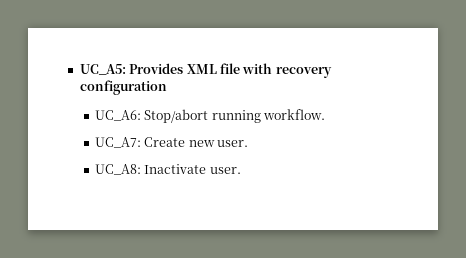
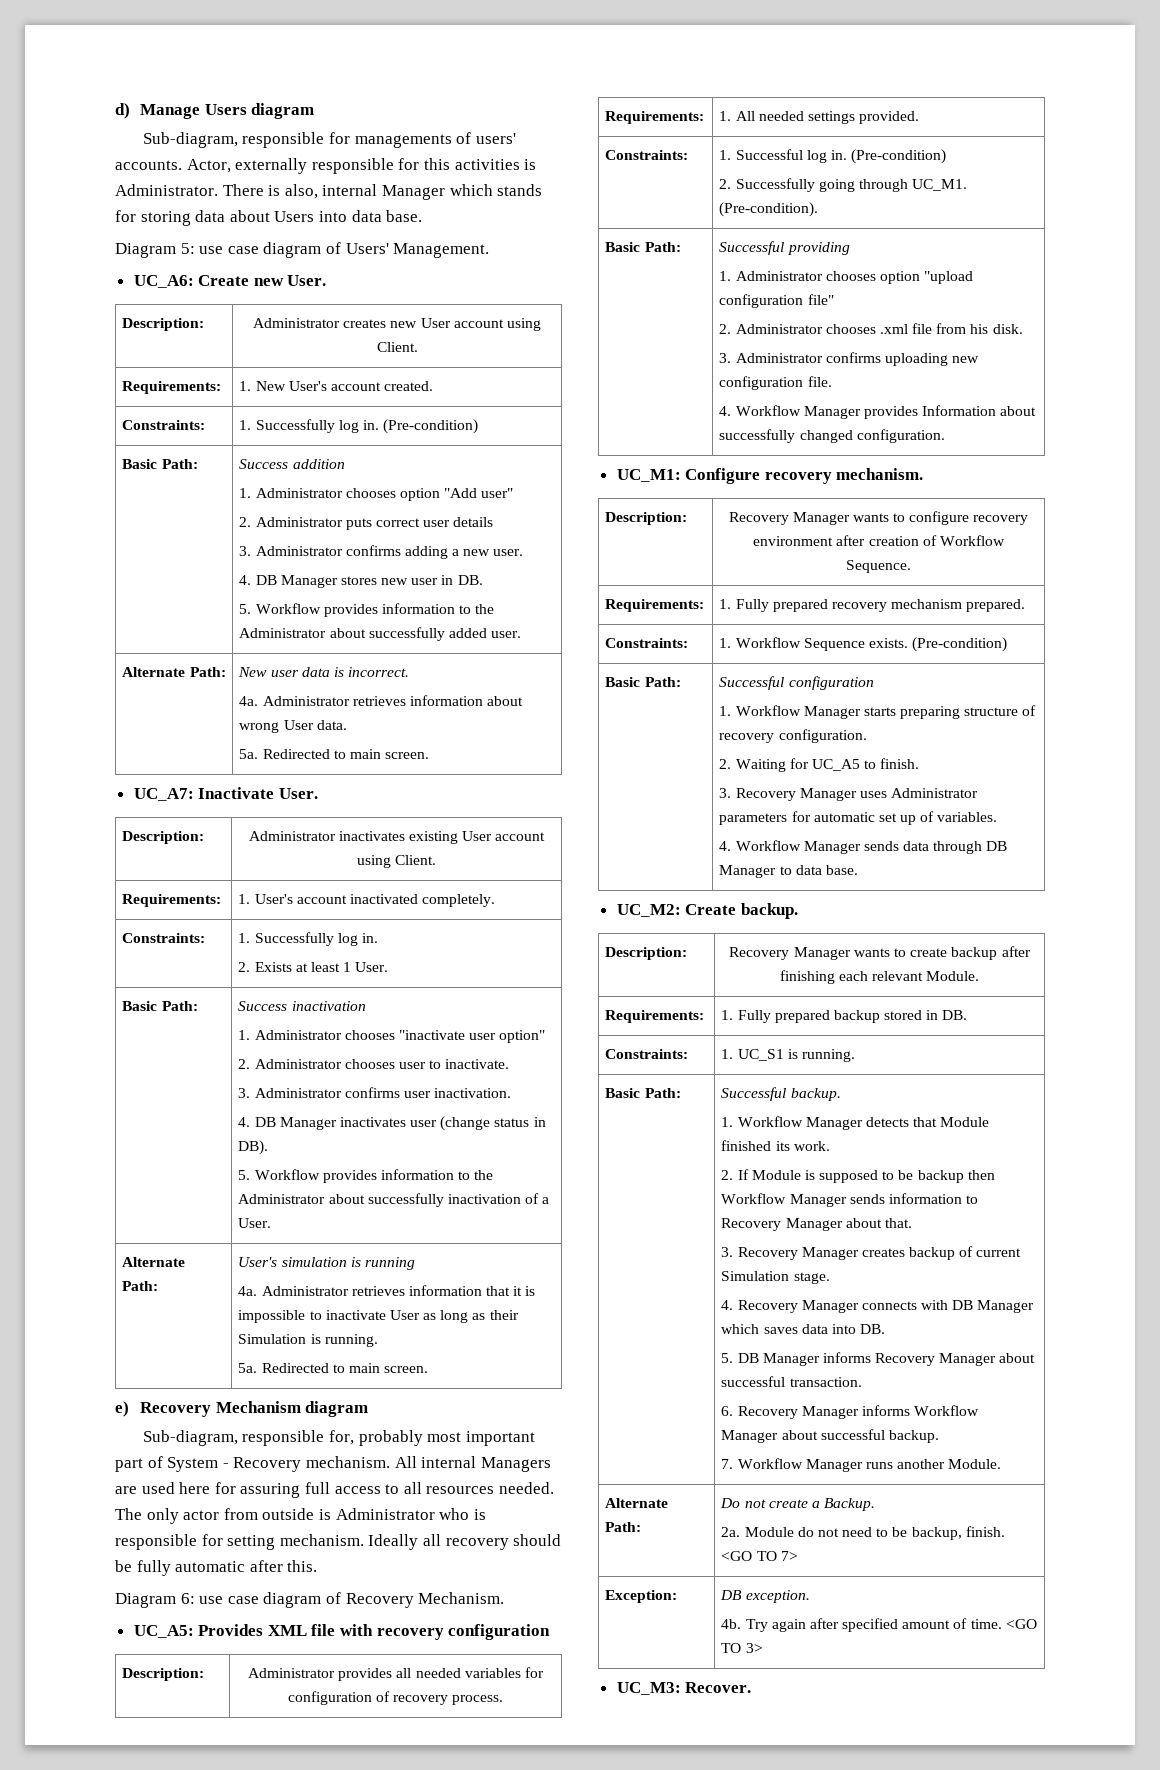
+ d) Manage Users diagram
+ Sub-diagram, responsible for managements of users' accounts. Actor, externally responsible for this activities is Administrator. There is also, internal Manager which stands for storing data about Users into data base.
+ Diagram 5: use case diagram of Users' Management.
+ UC_A6: Create new User.
+ Description: | Administrator creates new User account using Client.
+ Requirements: | 1. New User's account created.
+ Constraints: | 1. Successfully log in. (Pre-condition)
+ Basic Path: | Success addition
+ 1. Administrator chooses option "Add user"
+ 2. Administrator puts correct user details
+ 3. Administrator confirms adding a new user.
+ 4. DB Manager stores new user in DB.
+ 5. Workflow provides information to the Administrator about successfully added user.
+ Alternate Path: | New user data is incorrect.
+ 4a. Administrator retrieves information about wrong User data.
+ 5a. Redirected to main screen.
+ UC_A7: Inactivate User.
+ Description: | Administrator inactivates existing User account using Client.
+ Requirements: | 1. User's account inactivated completely.
+ Constraints: | 1. Successfully log in.
+ 2. Exists at least 1 User.
+ Basic Path: | Success inactivation
+ 1. Administrator chooses "inactivate user option"
+ 2. Administrator chooses user to inactivate.
+ 3. Administrator confirms user inactivation.
+ 4. DB Manager inactivates user (change status in DB).
+ 5. Workflow provides information to the Administrator about successfully inactivation of a User.
+ Alternate Path: | User's simulation is running
+ 4a. Administrator retrieves information that it is impossible to inactivate User as long as their Simulation is running.
+ 5a. Redirected to main screen.
+ e) Recovery Mechanism diagram
+ Sub-diagram, responsible for, probably most important part of System - Recovery mechanism. All internal Managers are used here for assuring full access to all resources needed. The only actor from outside is Administrator who is responsible for setting mechanism. Ideally all recovery should be fully automatic after this.
+ Diagram 6: use case diagram of Recovery Mechanism.
- UC_A6: Stop/abort running workflow.
- UC_A7: Create new user.
- UC_A8: Inactivate user.
+ Description: | Administrator provides all needed variables for configuration of recovery process.
+ Requirements: | 1. All needed settings provided.
+ Constraints: | 1. Successful log in. (Pre-condition)
+ 2. Successfully going through UC_M1. (Pre-condition).
+ Basic Path: | Successful providing
+ 1. Administrator chooses option "upload configuration file"
+ 2. Administrator chooses .xml file from his disk.
+ 3. Administrator confirms uploading new configuration file.
+ 4. Workflow Manager provides Information about successfully changed configuration.
+ UC_M1: Configure recovery mechanism.
+ Description: | Recovery Manager wants to configure recovery environment after creation of Workflow Sequence.
+ Requirements: | 1. Fully prepared recovery mechanism prepared.
+ Constraints: | 1. Workflow Sequence exists. (Pre-condition)
+ Basic Path: | Successful configuration
+ 1. Workflow Manager starts preparing structure of recovery configuration.
+ 2. Waiting for UC_A5 to finish.
+ 3. Recovery Manager uses Administrator parameters for automatic set up of variables.
+ 4. Workflow Manager sends data through DB Manager to data base.
+ UC_M2: Create backup.
+ Description: | Recovery Manager wants to create backup after finishing each relevant Module.
+ Requirements: | 1. Fully prepared backup stored in DB.
+ Constraints: | 1. UC_S1 is running.
+ Basic Path: | Successful backup.
+ 1. Workflow Manager detects that Module finished its work.
+ 2. If Module is supposed to be backup then Workflow Manager sends information to Recovery Manager about that.
+ 3. Recovery Manager creates backup of current Simulation stage.
+ 4. Recovery Manager connects with DB Manager which saves data into DB.
+ 5. DB Manager informs Recovery Manager about successful transaction.
+ 6. Recovery Manager informs Workflow Manager about successful backup.
+ 7. Workflow Manager runs another Module.
+ Alternate Path: | Do not create a Backup.
+ 2a. Module do not need to be backup, finish. <GO TO 7>
+ Exception: | DB exception.
+ 4b. Try again after specified amount of time. <GO TO 3>
+ UC_M3: Recover.

